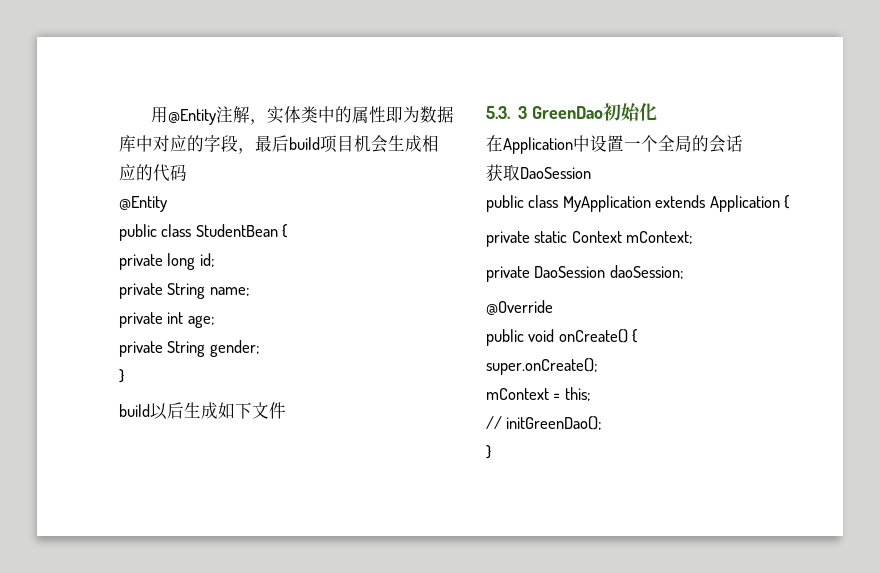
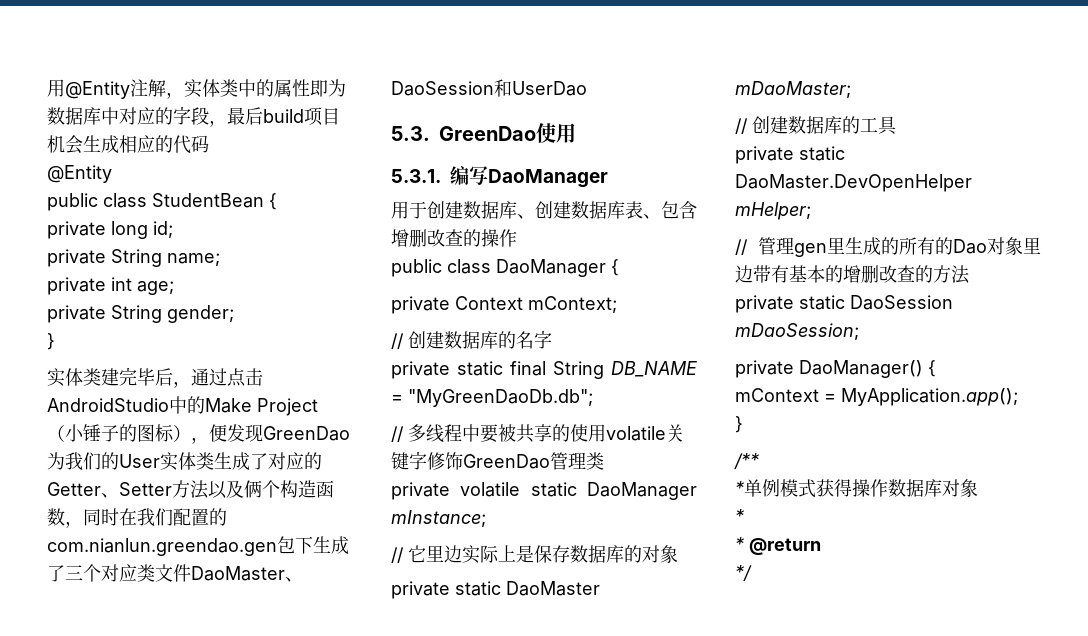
- build以后生成如下文件
- 5.3. 3 GreenDao初始化
- 在Application中设置一个全局的会话
- 获取DaoSession
- public class MyApplication extends Application {
- private static Context mContext;
+ 实体类建完毕后，通过点击AndroidStudio中的Make Project（小锤子的图标），便发现GreenDao为我们的User实体类生成了对应的Getter、Setter方法以及俩个构造函数，同时在我们配置的com.nianlun.greendao.gen包下生成了三个对应类文件DaoMaster、DaoSession和UserDao
+ 5.3. GreenDao使用
+ 5.3.1.编写DaoManager
+ 用于创建数据库、创建数据库表、包含增删改查的操作
+ public class DaoManager {
+ private Context mContext;
- private DaoSession daoSession;
- @Override
- public void onCreate() {
- super.onCreate();
+ // 创建数据库的名字
+ private static final String DB_NAME = "MyGreenDaoDb.db";
+ // 多线程中要被共享的使用volatile关键字修饰GreenDao管理类
+ private volatile static DaoManager mInstance;
+ // 它里边实际上是保存数据库的对象
+ private static DaoMaster mDaoMaster;
+ // 创建数据库的工具
+ private static DaoMaster.DevOpenHelper mHelper;
+ // 管理gen里生成的所有的Dao对象里边带有基本的增删改查的方法
+ private static DaoSession mDaoSession;
+ private DaoManager() {
- mContext = this;
- // initGreenDao();
+ mContext = MyApplication.app();
  }
+ /**
+ *单例模式获得操作数据库对象
+ *
+ * @return
+ */

